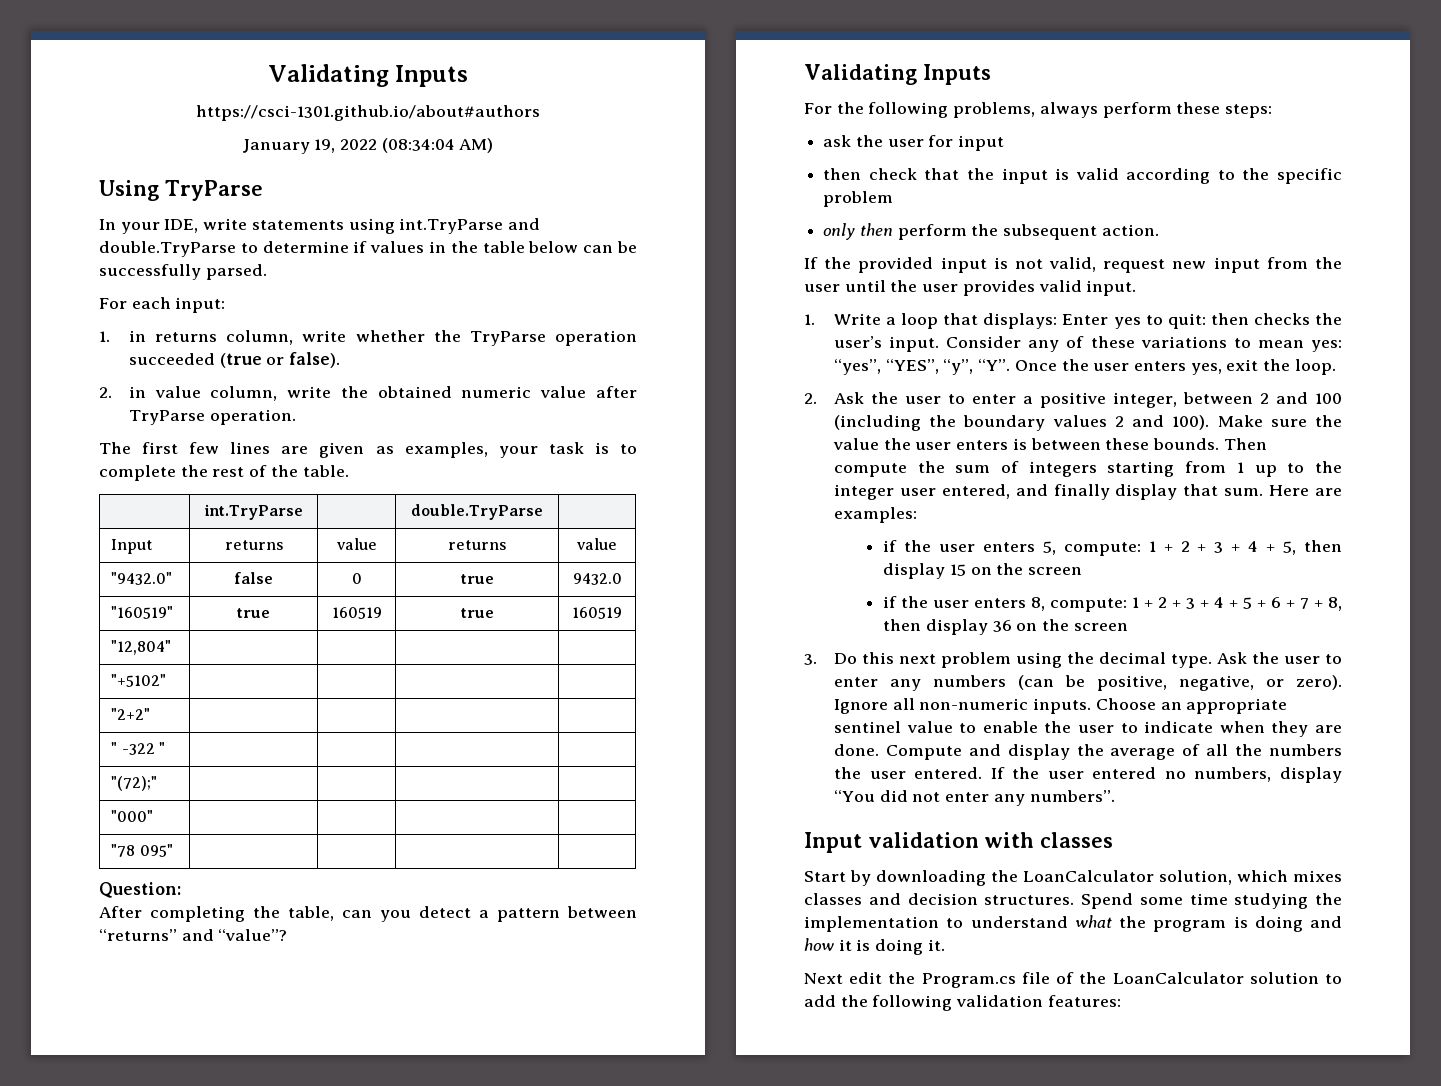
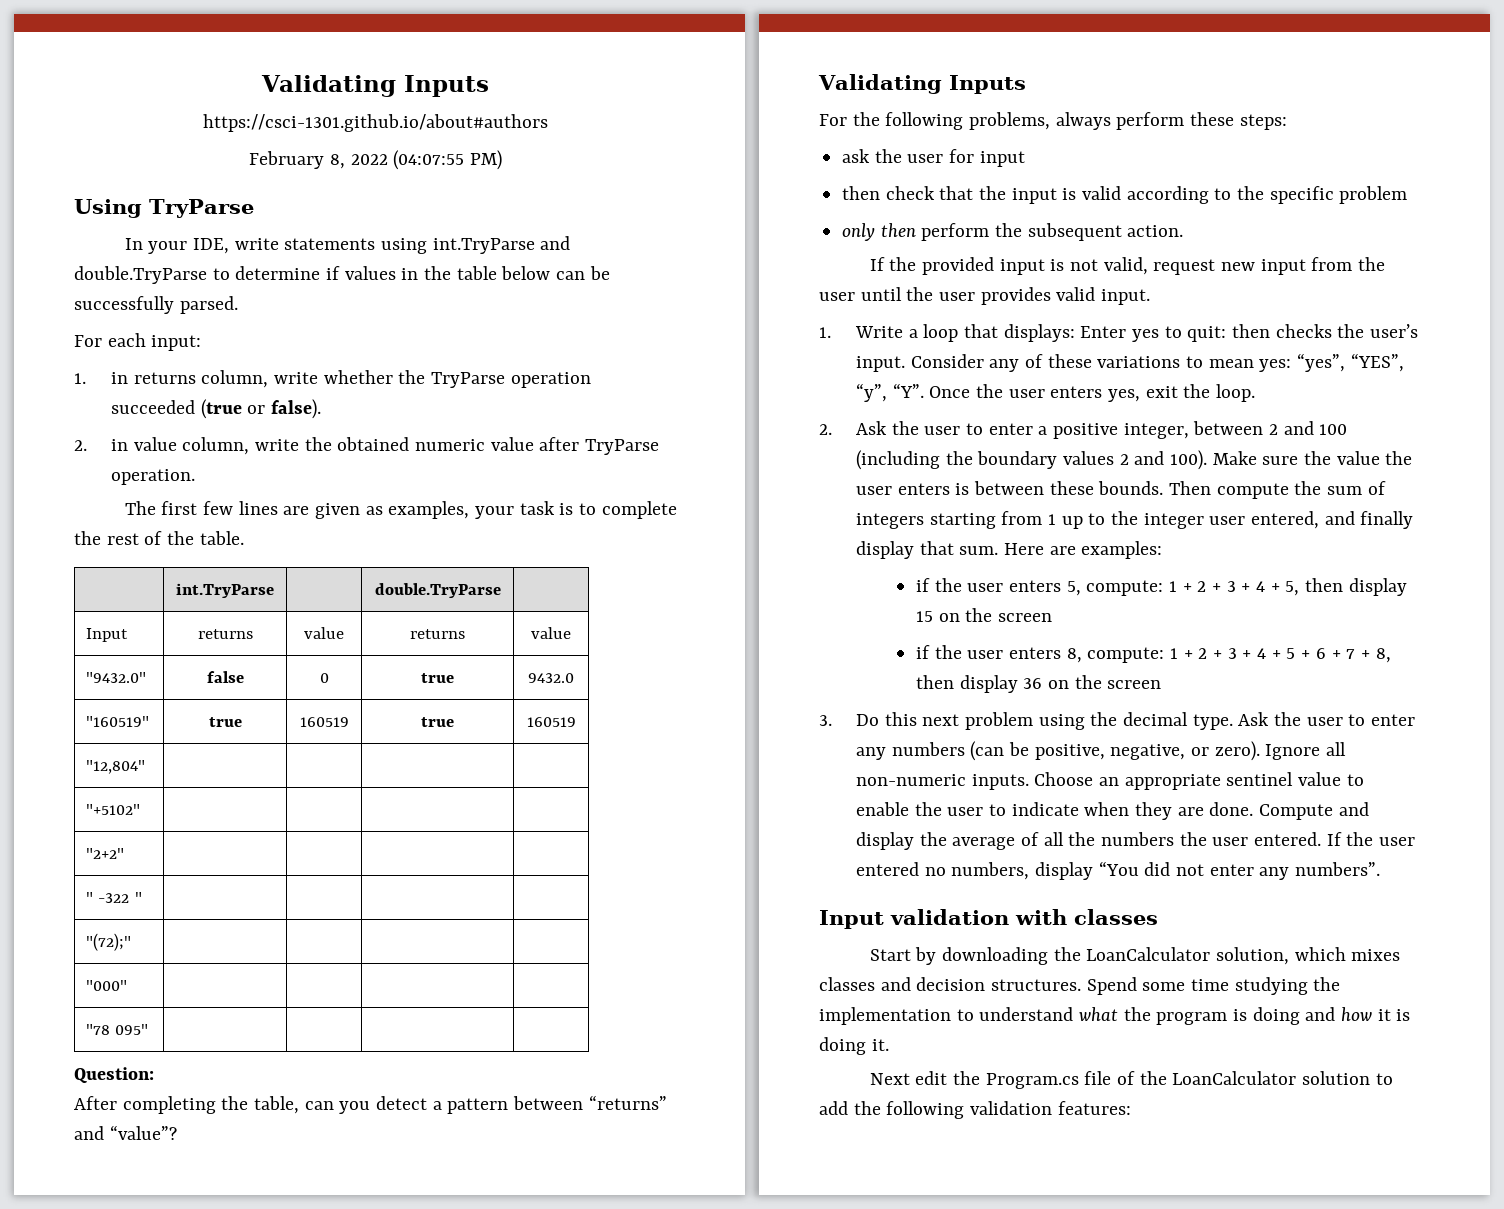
- January 19, 2022 (08:34:04 AM)
+ February 8, 2022 (04:07:55 PM)

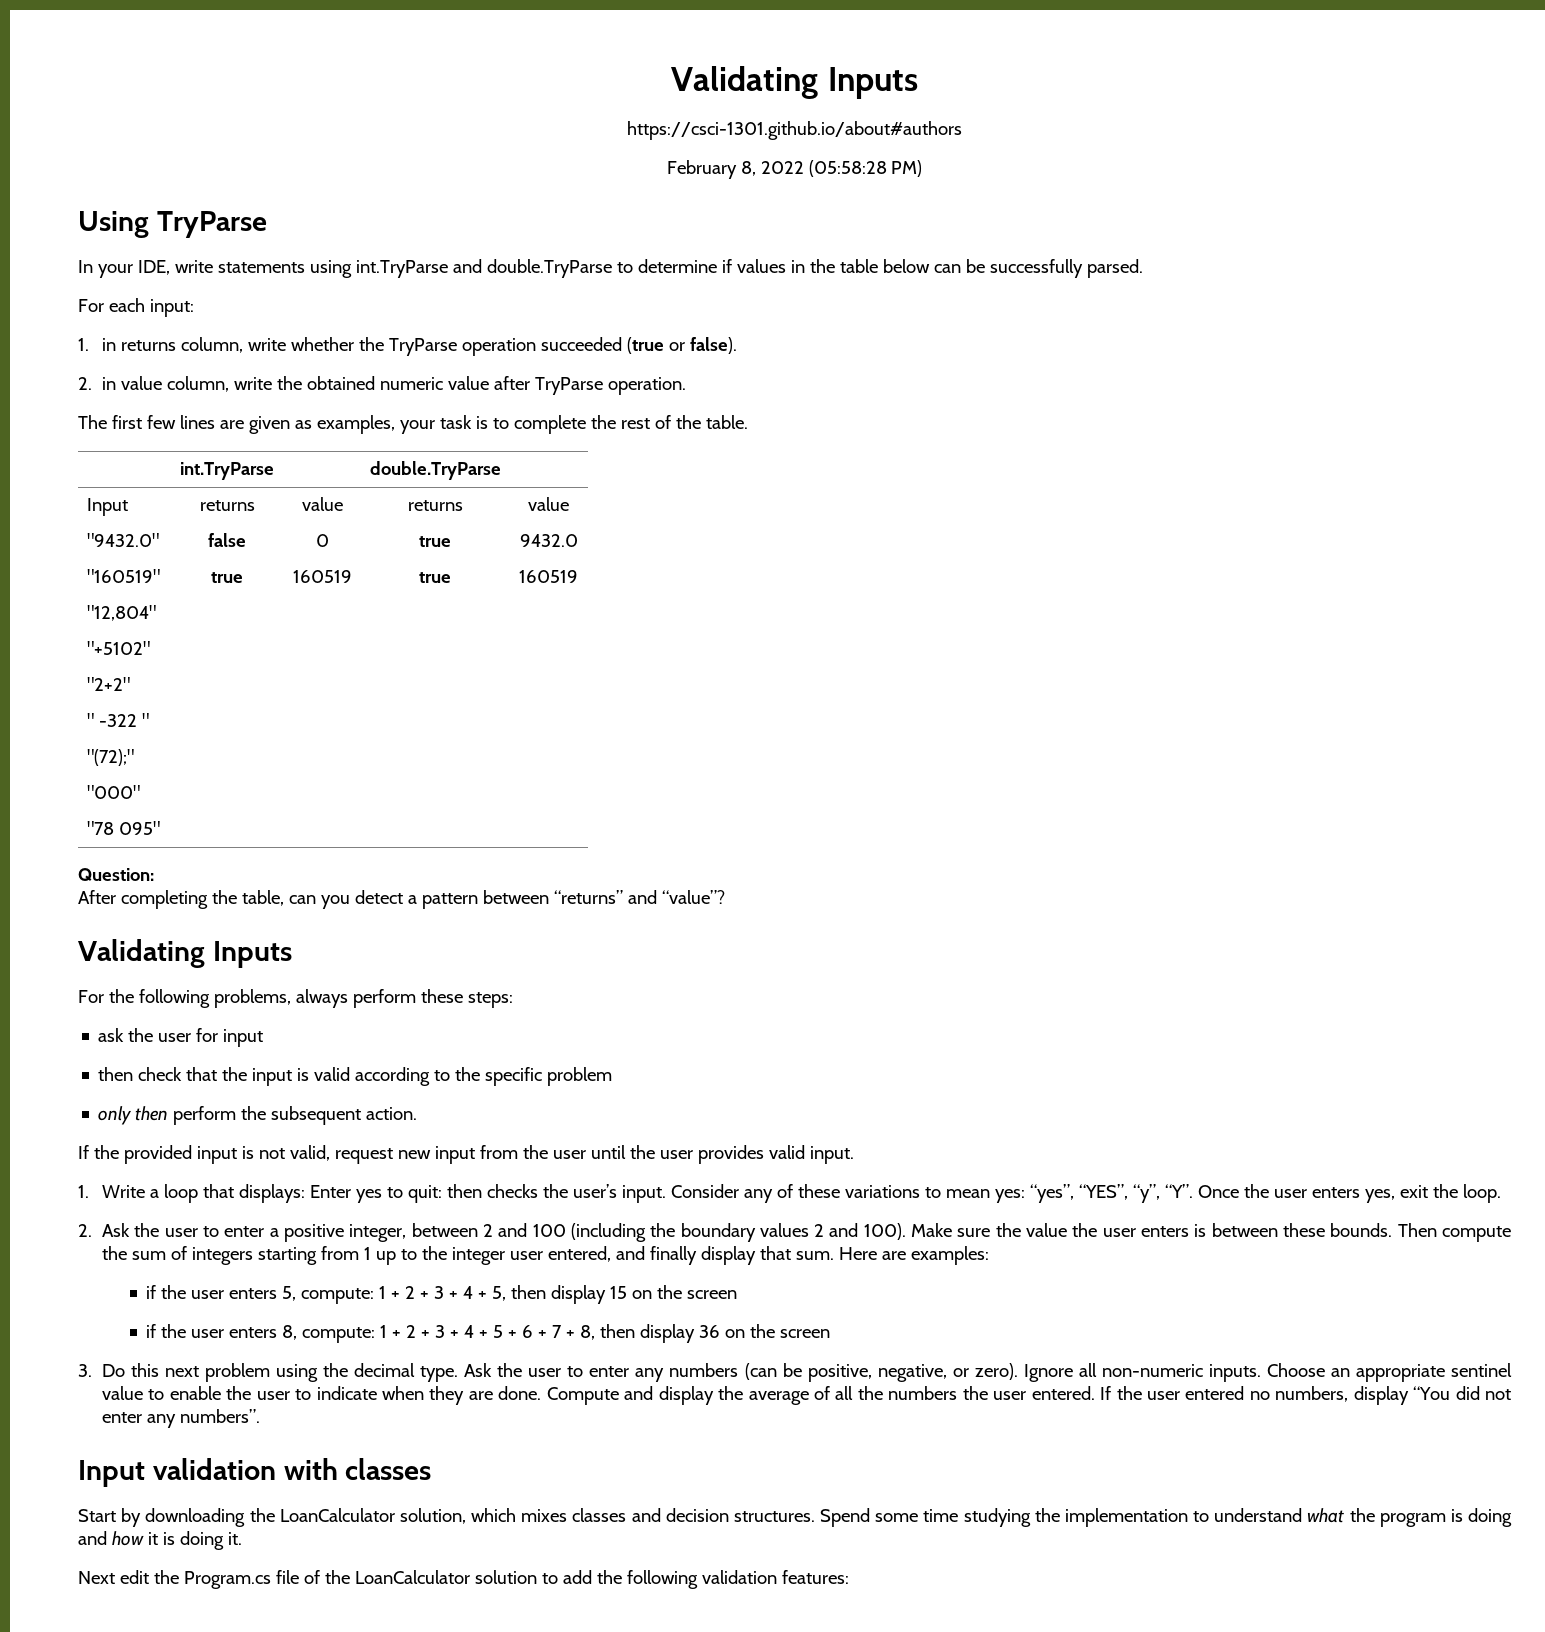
- February 8, 2022 (04:07:55 PM)
+ February 8, 2022 (05:58:28 PM)

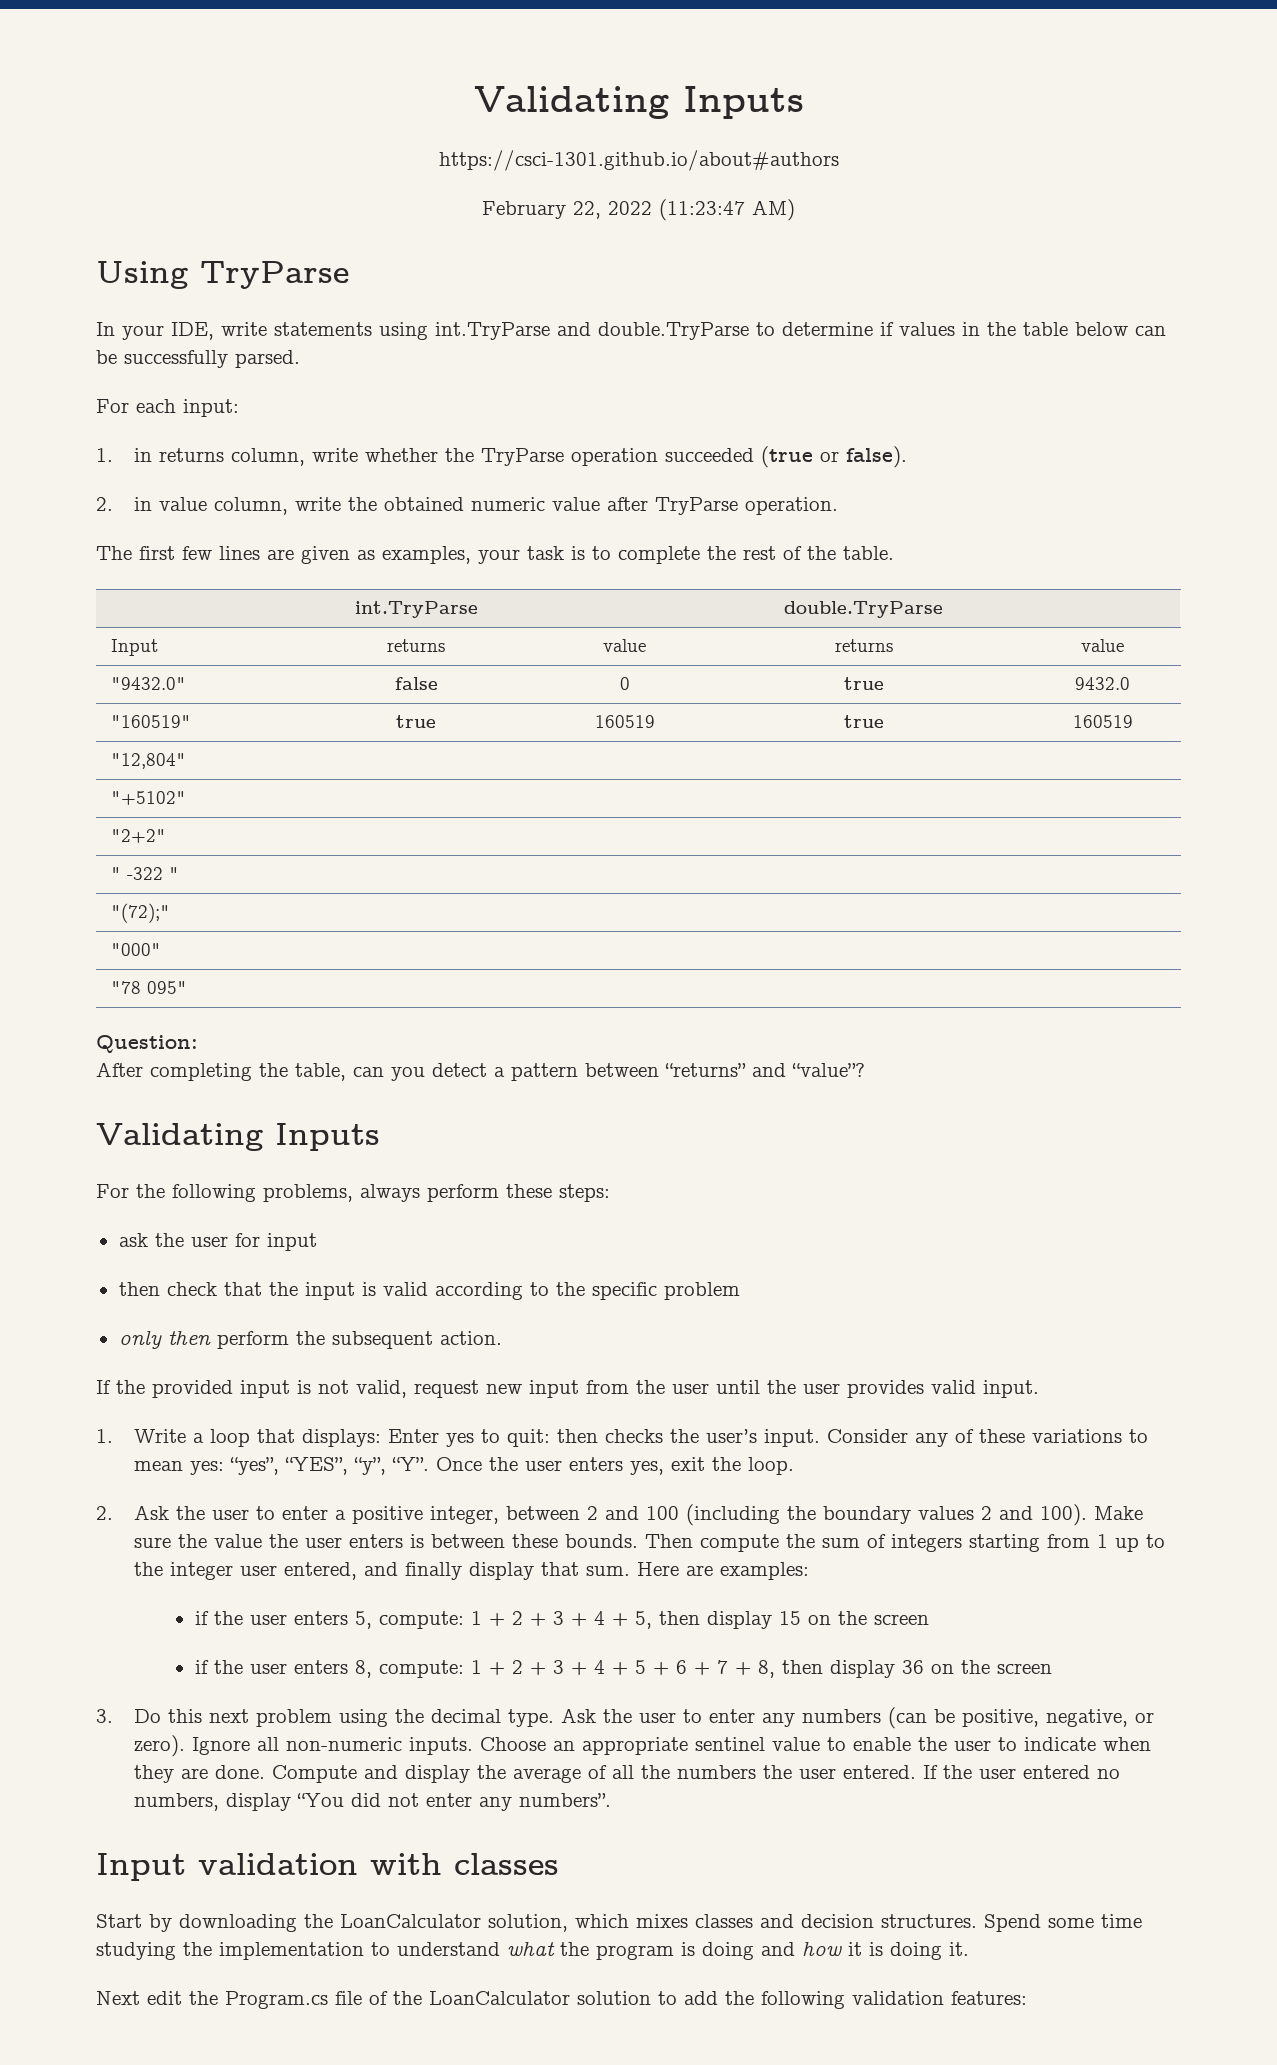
- February 8, 2022 (05:58:28 PM)
+ February 22, 2022 (11:23:47 AM)

